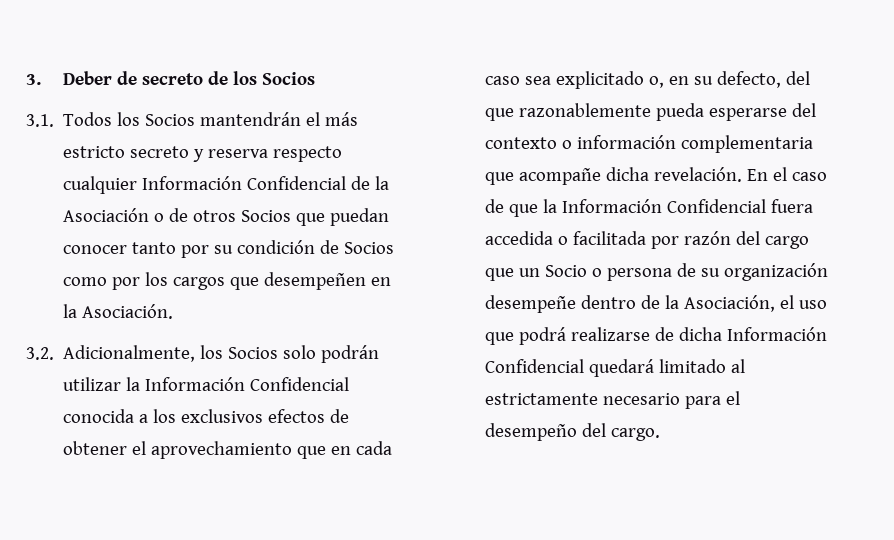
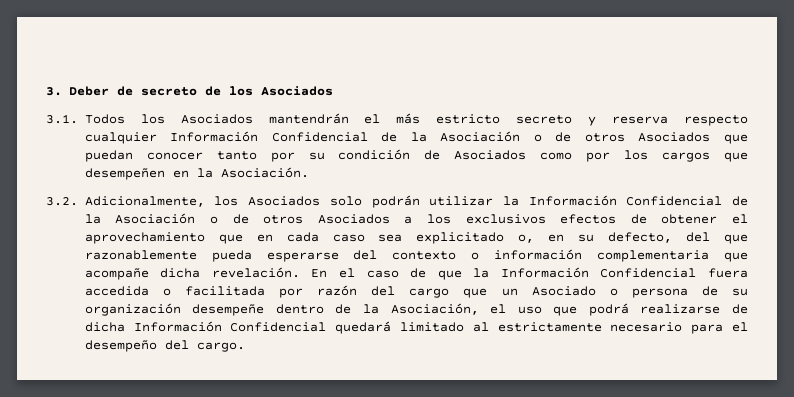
- 3. Deber de secreto de los Socios
+ 3. Deber de secreto de los Asociados
- 3.1. Todos los Socios mantendrán el más estricto secreto y reserva respecto cualquier Información Confidencial de la Asociación o de otros Socios que puedan conocer tanto por su condición de Socios como por los cargos que desempeñen en la Asociación.
+ 3.1. Todos los Asociados mantendrán el más estricto secreto y reserva respecto cualquier Información Confidencial de la Asociación o de otros Asociados que puedan conocer tanto por su condición de Asociados como por los cargos que desempeñen en la Asociación.
- 3.2. Adicionalmente, los Socios solo podrán utilizar la Información Confidencial conocida a los exclusivos efectos de obtener el aprovechamiento que en cada caso sea explicitado o, en su defecto, del que razonablemente pueda esperarse del contexto o información complementaria que acompañe dicha revelación.
+ 3.2. Adicionalmente, los Asociados solo podrán utilizar la Información Confidencial de la Asociación o de otros Asociados a los exclusivos efectos de obtener el aprovechamiento que en cada caso sea explicitado o, en su defecto, del que razonablemente pueda esperarse del contexto o información complementaria que acompañe dicha revelación.
- En el caso de que la Información Confidencial fuera accedida o facilitada por razón del cargo que un Socio o persona de su organización desempeñe dentro de la Asociación, el uso que podrá realizarse de dicha Información Confidencial quedará limitado al estrictamente necesario para el desempeño del cargo.
+ En el caso de que la Información Confidencial fuera accedida o facilitada por razón del cargo que un Asociado o persona de su organización desempeñe dentro de la Asociación, el uso que podrá realizarse de dicha Información Confidencial quedará limitado al estrictamente necesario para el desempeño del cargo.

